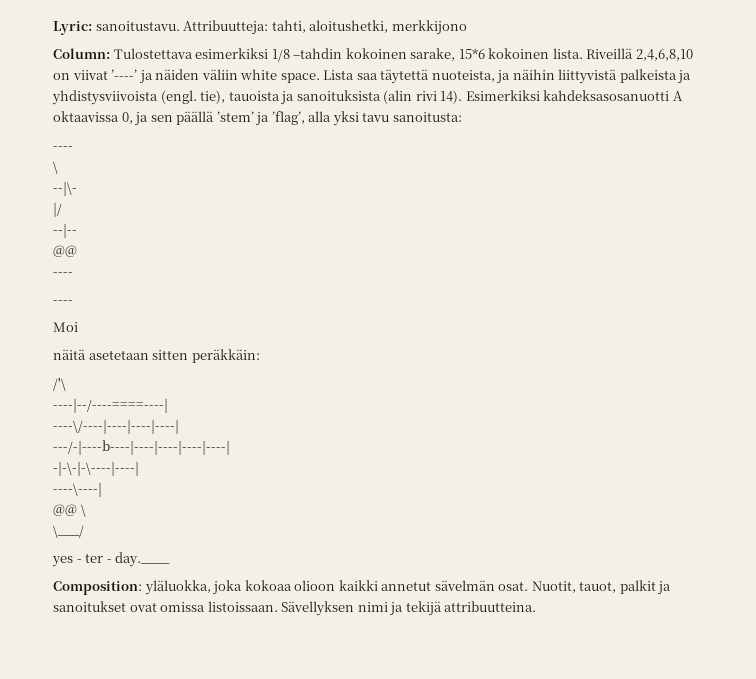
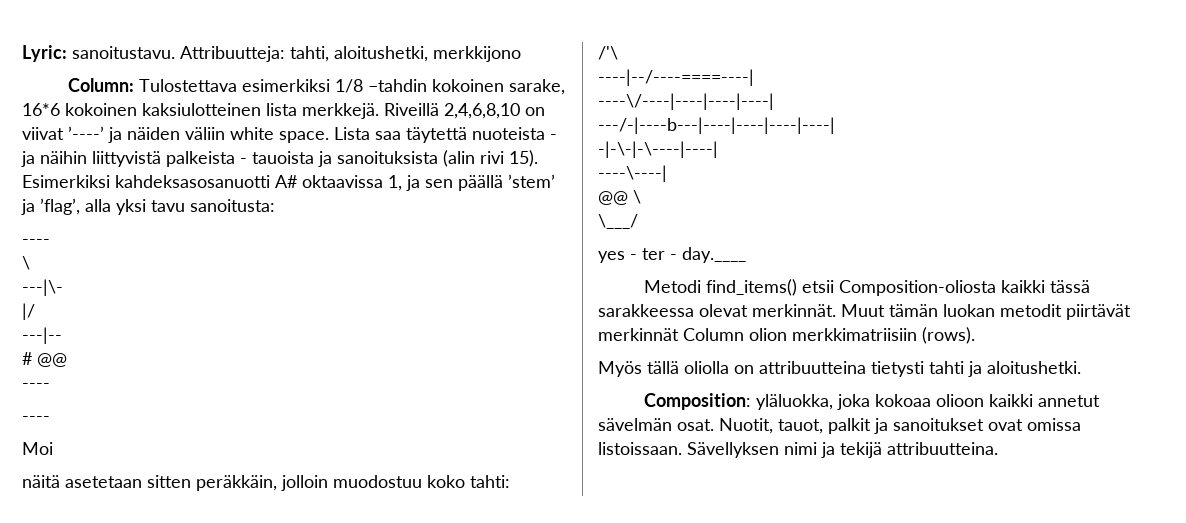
- Column: Tulostettava esimerkiksi 1/8 –tahdin kokoinen sarake, 15*6 kokoinen lista.
+ Column: Tulostettava esimerkiksi 1/8 –tahdin kokoinen sarake, 16*6 kokoinen kaksiulotteinen lista merkkejä.
- Lista saa täytettä nuoteista, ja näihin liittyvistä palkeista ja yhdistysviivoista (engl. tie), tauoista ja sanoituksista (alin rivi 14).
+ Lista saa täytettä nuoteista - ja näihin liittyvistä palkeista - tauoista ja sanoituksista (alin rivi 15).
- Esimerkiksi kahdeksasosanuotti A oktaavissa 0, ja sen päällä ’stem’ ja ’flag’, alla yksi tavu sanoitusta:
+ Esimerkiksi kahdeksasosanuotti A# oktaavissa 1, ja sen päällä ’stem’ ja ’flag’, alla yksi tavu sanoitusta:
- --|\-
+ ---|\-
- --|--
- @@
+ ---|--
+ # @@
- näitä asetetaan sitten peräkkäin:
+ näitä asetetaan sitten peräkkäin, jolloin muodostuu koko tahti:
- ---/-|----b----|----|----|----|----|
+ ---/-|----b---|----|----|----|----|
+ Metodi find_items() etsii Composition-oliosta kaikki tässä sarakkeessa olevat merkinnät. Muut tämän luokan metodit piirtävät merkinnät Column olion merkkimatriisiin (rows).
+ Myös tällä oliolla on attribuutteina tietysti tahti ja aloitushetki.

